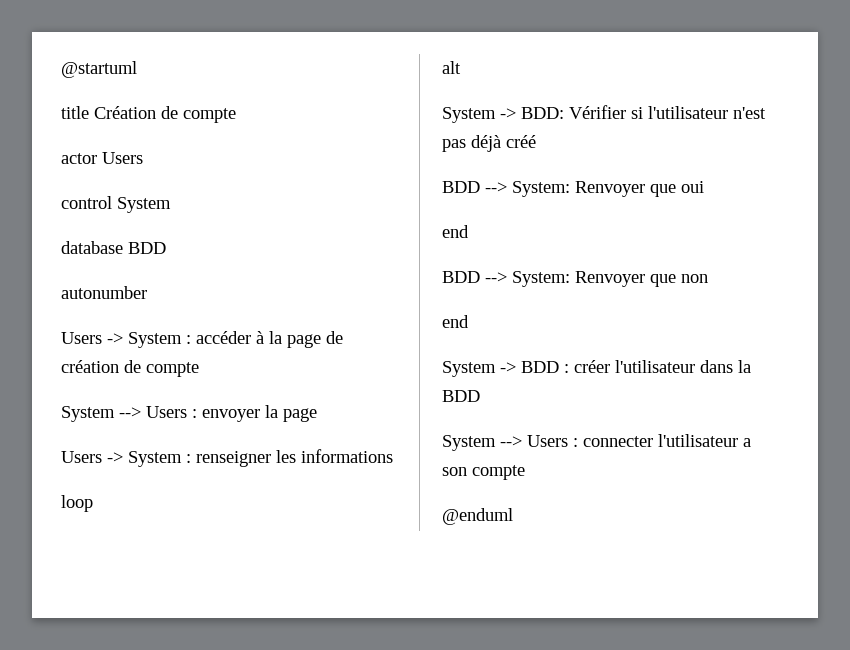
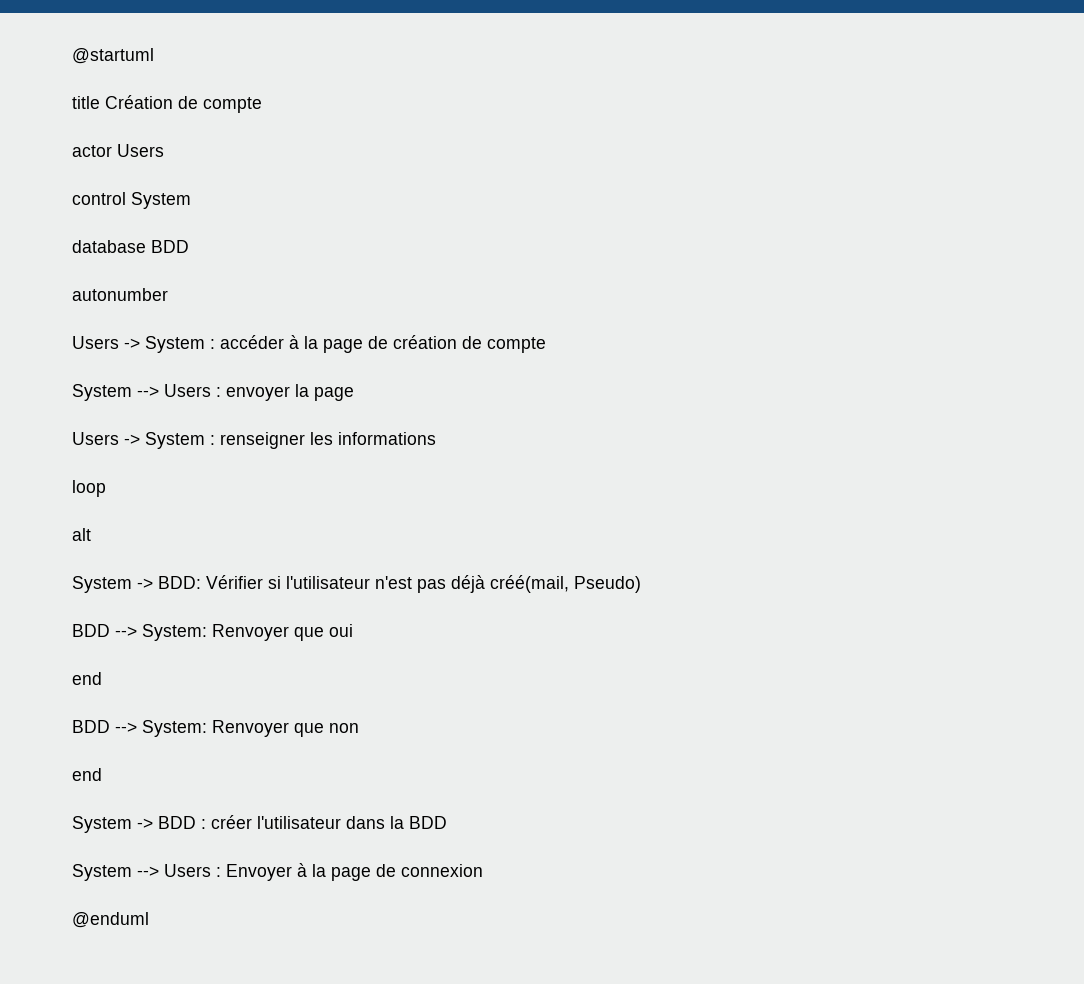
- System -> BDD: Vérifier si l'utilisateur n'est pas déjà créé
+ System -> BDD: Vérifier si l'utilisateur n'est pas déjà créé(mail, Pseudo)
- System --> Users : connecter l'utilisateur a son compte
+ System --> Users : Envoyer à la page de connexion

